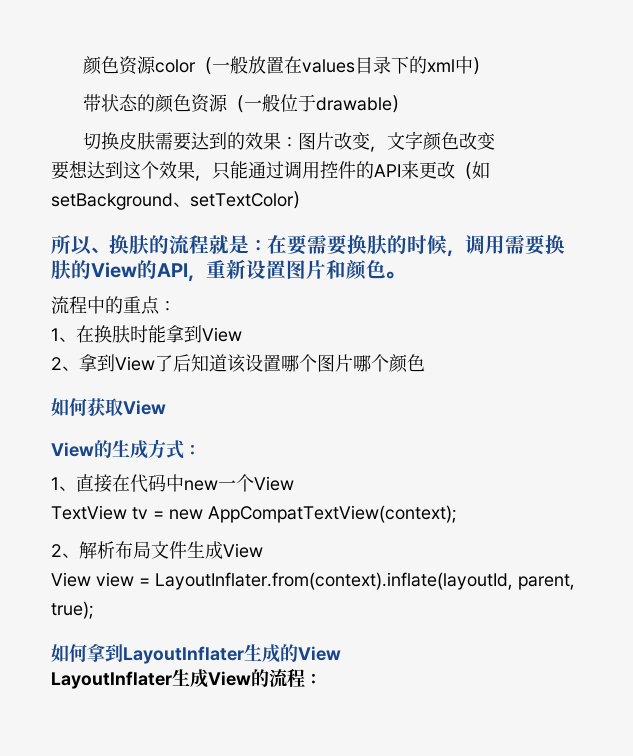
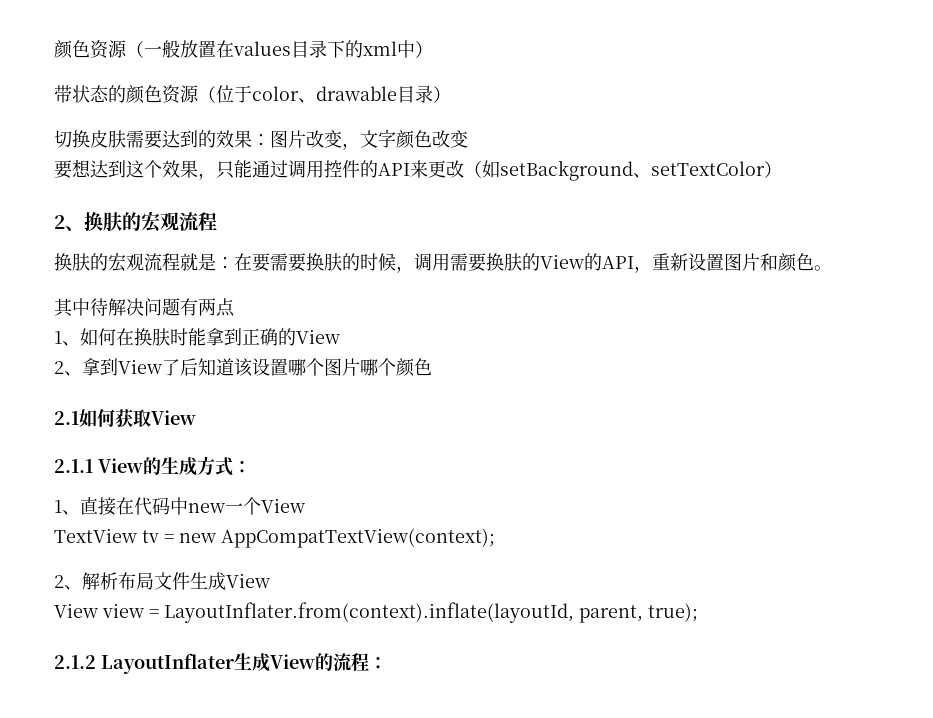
- 颜色资源color（一般放置在values目录下的xml中）
+ 颜色资源（一般放置在values目录下的xml中）
- 带状态的颜色资源（一般位于drawable）
+ 带状态的颜色资源（位于color、drawable目录）
- 所以、换肤的流程就是：在要需要换肤的时候，调用需要换肤的View的API，重新设置图片和颜色。
+ 2、换肤的宏观流程
+ 换肤的宏观流程就是：在要需要换肤的时候，调用需要换肤的View的API，重新设置图片和颜色。
- 流程中的重点：
- 1、在换肤时能拿到View
+ 其中待解决问题有两点
+ 1、如何在换肤时能拿到正确的View
- 如何获取View
+ 2.1如何获取View
- View的生成方式：
+ 2.1.1 View的生成方式：
- 如何拿到LayoutInflater生成的View
- LayoutInflater生成View的流程：
+ 2.1.2 LayoutInflater生成View的流程：

